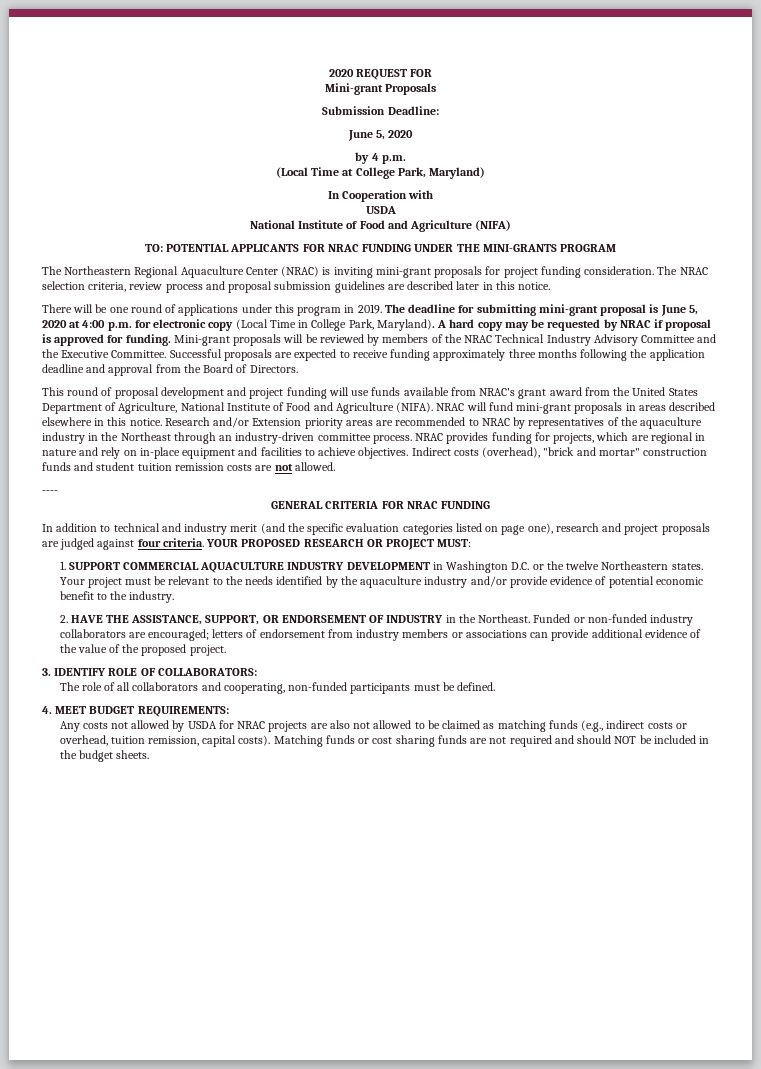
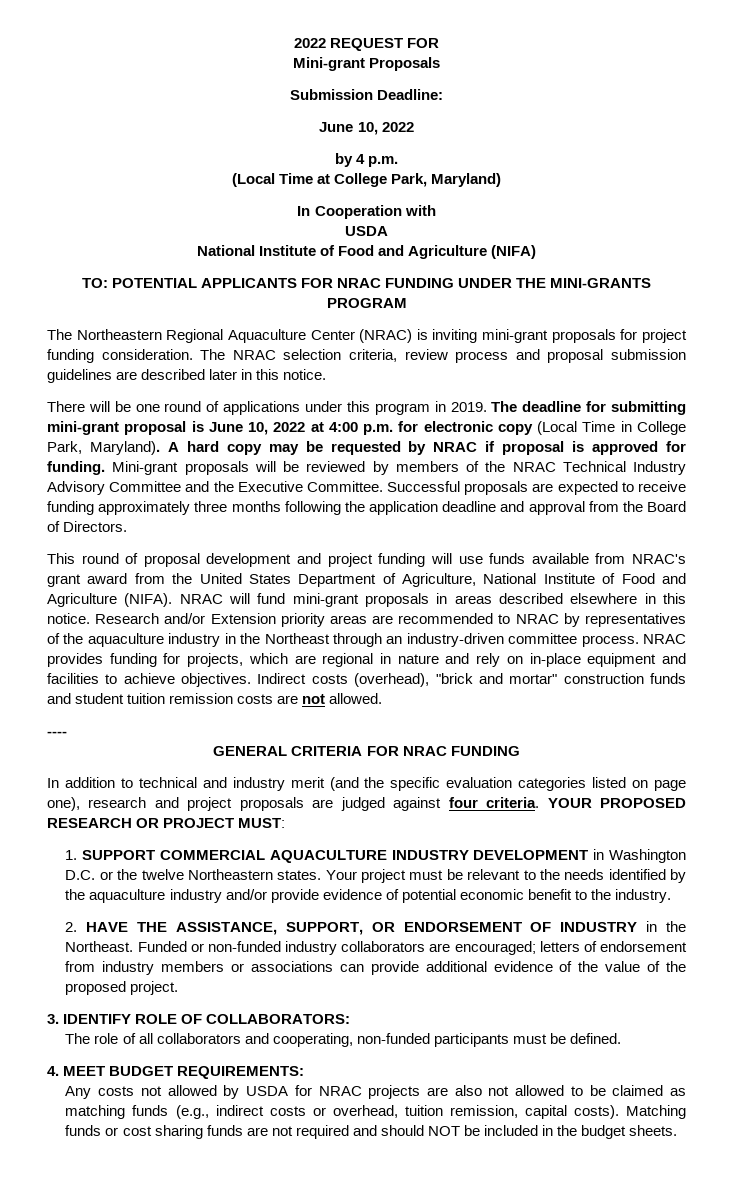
- 2020 REQUEST FOR
+ 2022 REQUEST FOR
  Submission Deadline:
- June 5, 2020
+ June 10, 2022
- The deadline for submitting mini-grant proposal is June 5, 2020 at 4:00 p.m. for electronic copy (Local Time in College Park, Maryland).
+ The deadline for submitting mini-grant proposal is June 10, 2022 at 4:00 p.m. for electronic copy (Local Time in College Park, Maryland).

